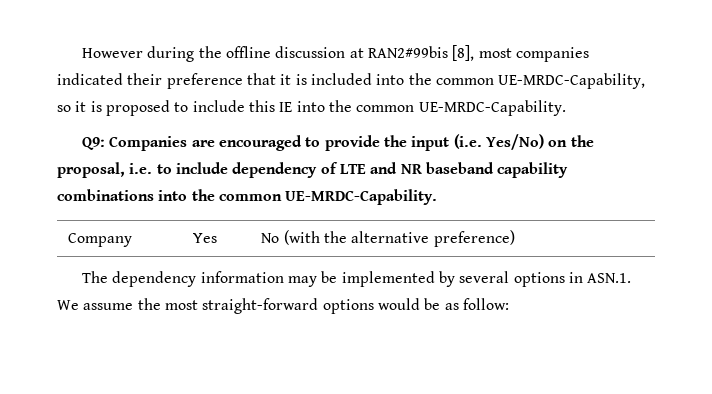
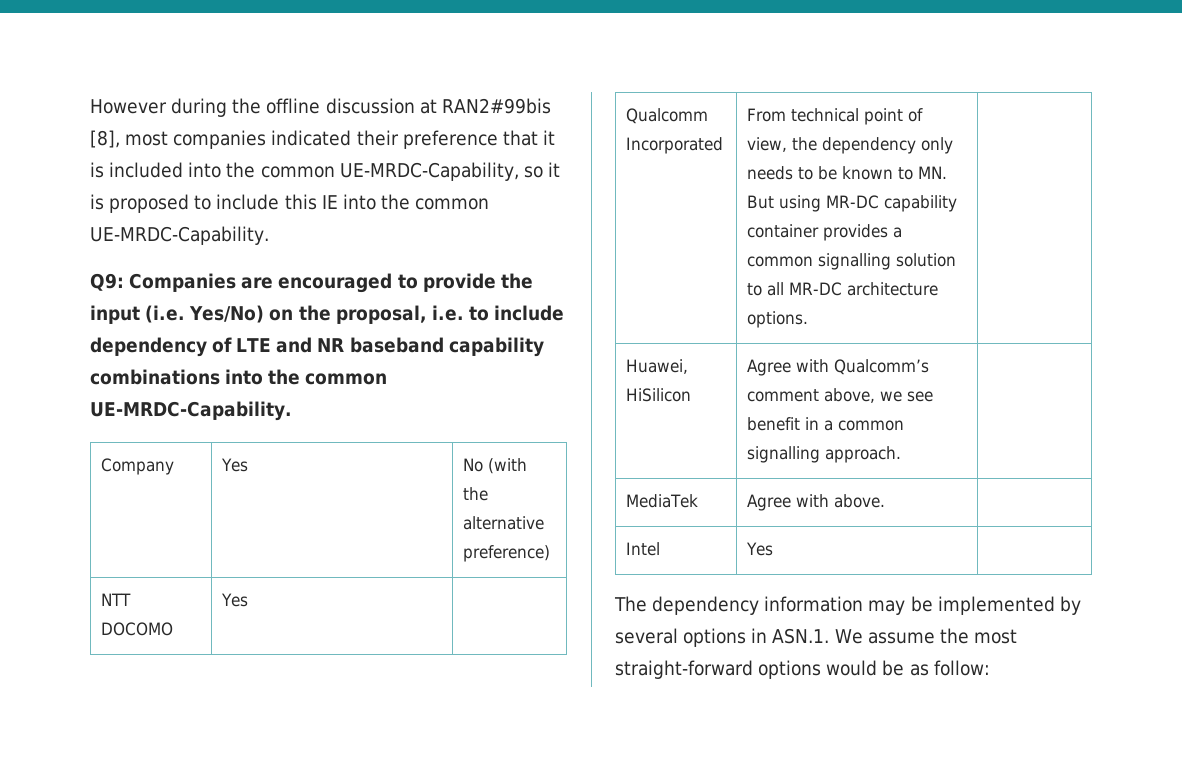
+ NTT DOCOMO | Yes |
+ Qualcomm Incorporated | From technical point of view, the dependency only needs to be known to MN. But using MR-DC capability container provides a common signalling solution to all MR-DC architecture options. |
+ Huawei, HiSilicon | Agree with Qualcomm’s comment above, we see benefit in a common signalling approach. |
+ MediaTek | Agree with above. |
+ Intel | Yes |

